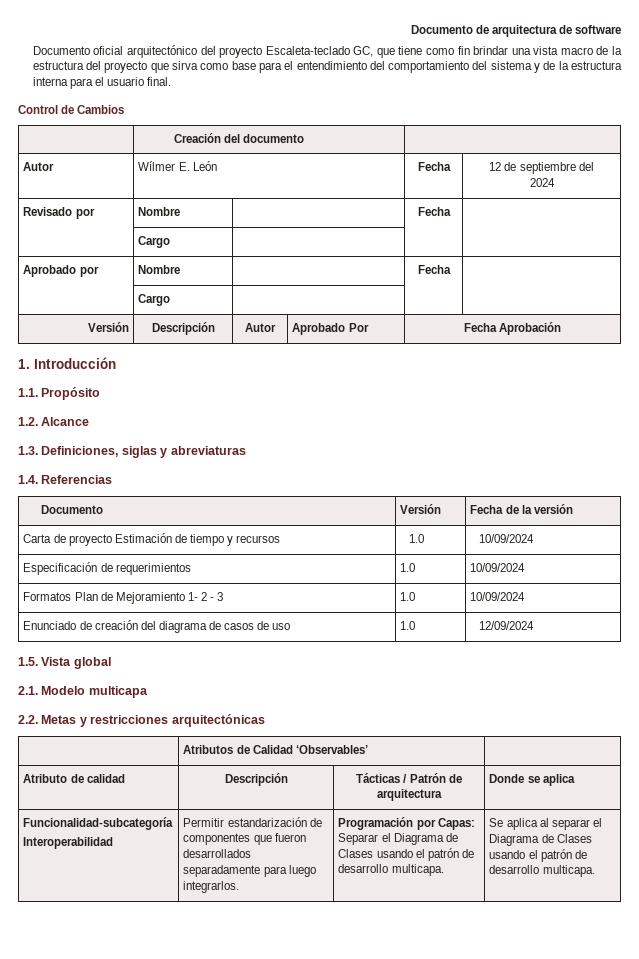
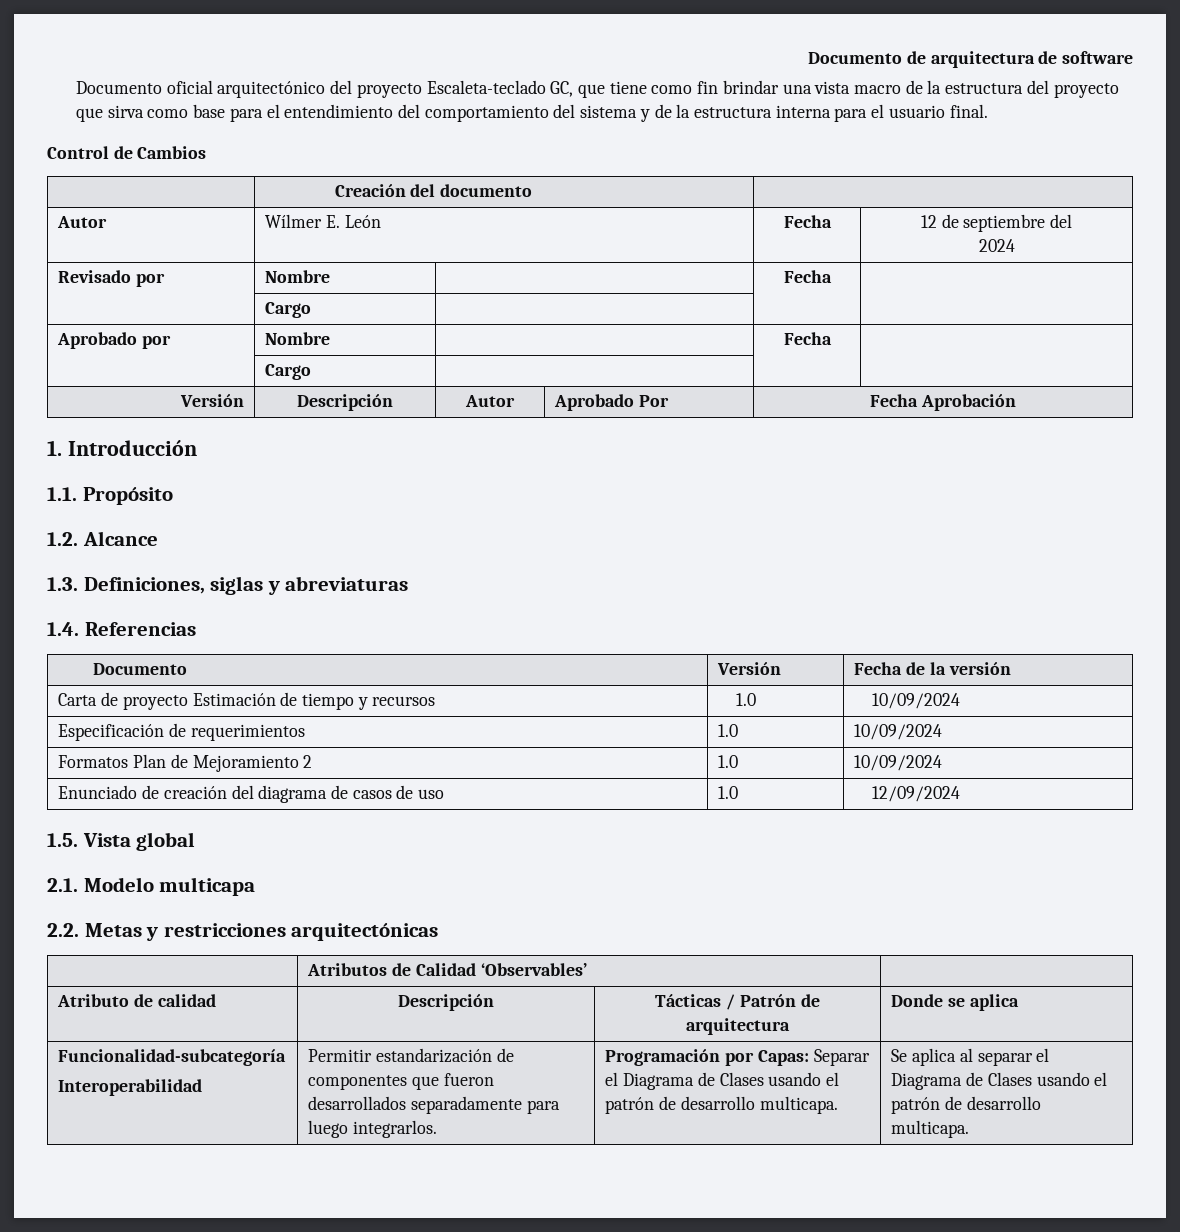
- Formatos Plan de Mejoramiento 1- 2 - 3 | 1.0 | 10/09/2024
+ Formatos Plan de Mejoramiento 2 | 1.0 | 10/09/2024

